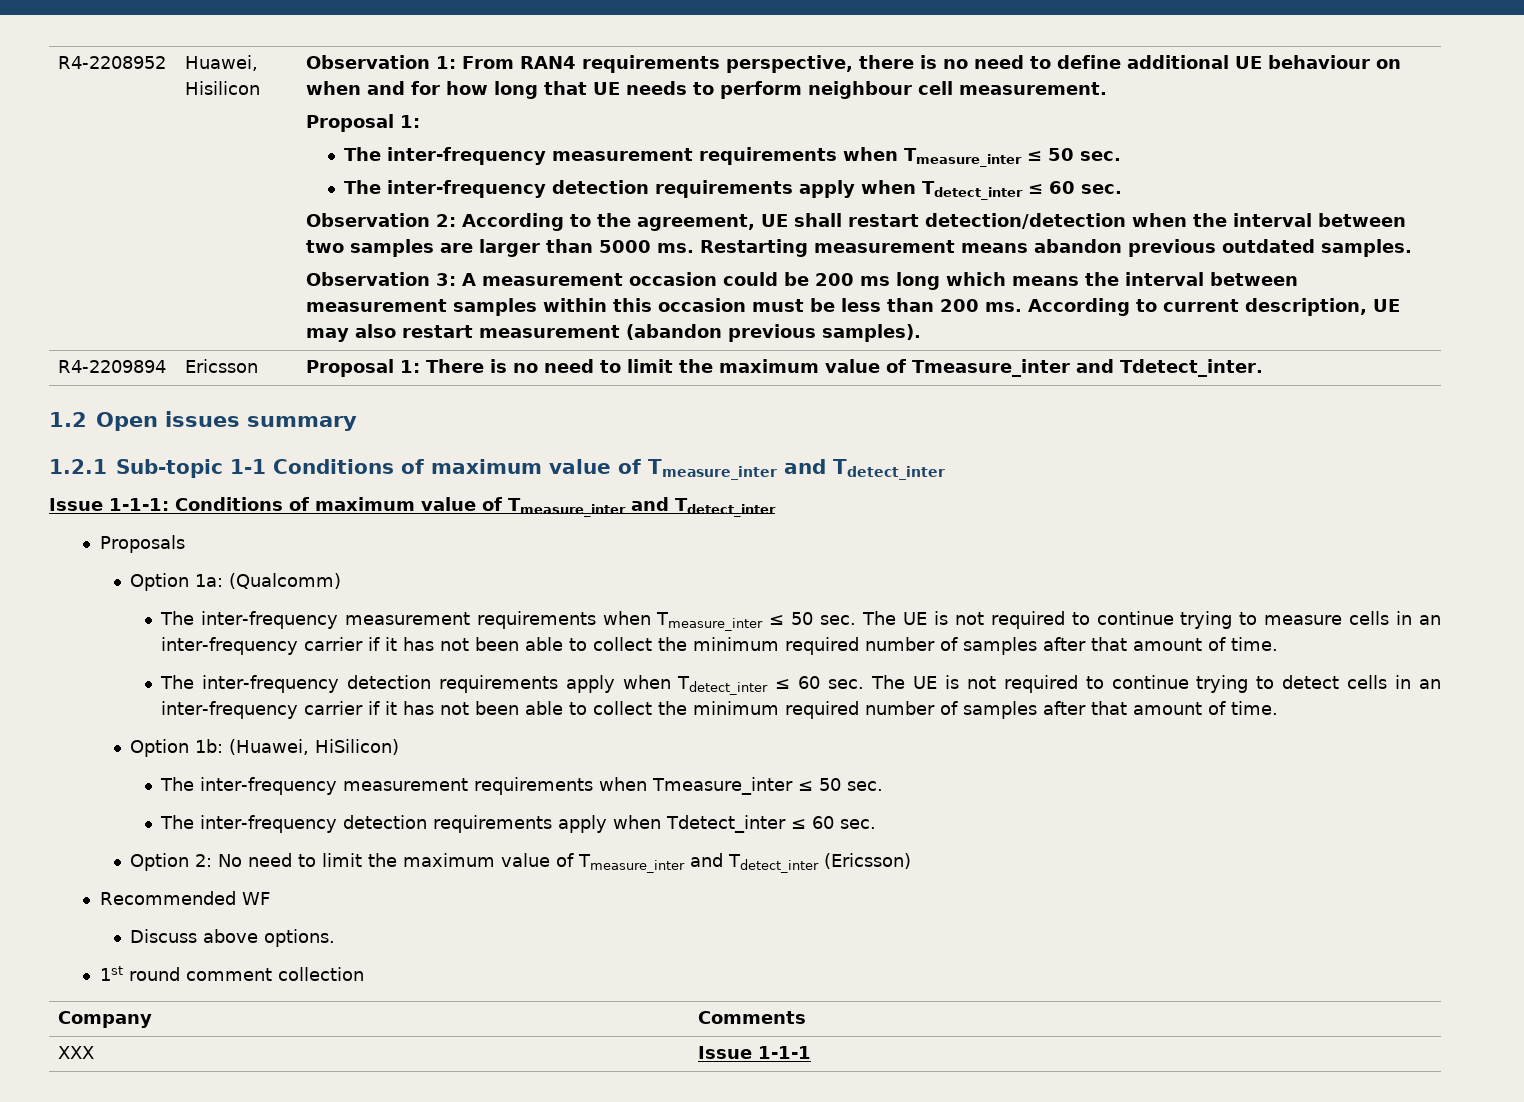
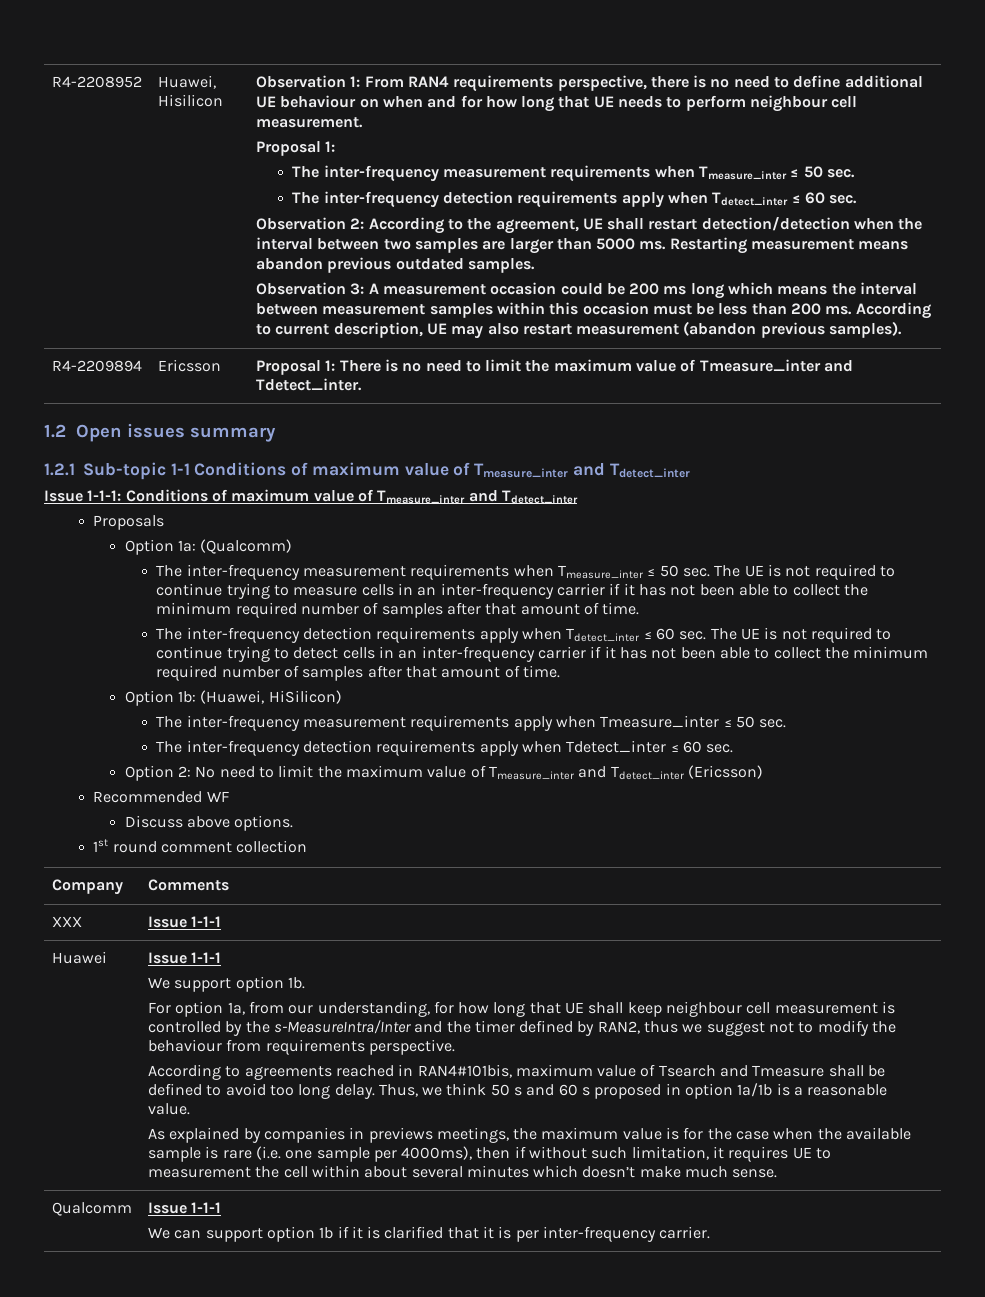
  Option 1b: (Huawei, HiSilicon)
- The inter-frequency measurement requirements when Tmeasure_inter ≤ 50 sec.
+ The inter-frequency measurement requirements apply when Tmeasure_inter ≤ 50 sec.
+ Huawei | Issue 1-1-1
+ We support option 1b.
+ For option 1a, from our understanding, for how long that UE shall keep neighbour cell measurement is controlled by the s-MeasureIntra/Inter and the timer defined by RAN2, thus we suggest not to modify the behaviour from requirements perspective.
+ According to agreements reached in RAN4#101bis, maximum value of Tsearch and Tmeasure shall be defined to avoid too long delay. Thus, we think 50 s and 60 s proposed in option 1a/1b is a reasonable value.
+ As explained by companies in previews meetings, the maximum value is for the case when the available sample is rare (i.e. one sample per 4000ms), then if without such limitation, it requires UE to measurement the cell within about several minutes which doesn’t make much sense.
+ Qualcomm | Issue 1-1-1
+ We can support option 1b if it is clarified that it is per inter-frequency carrier.

